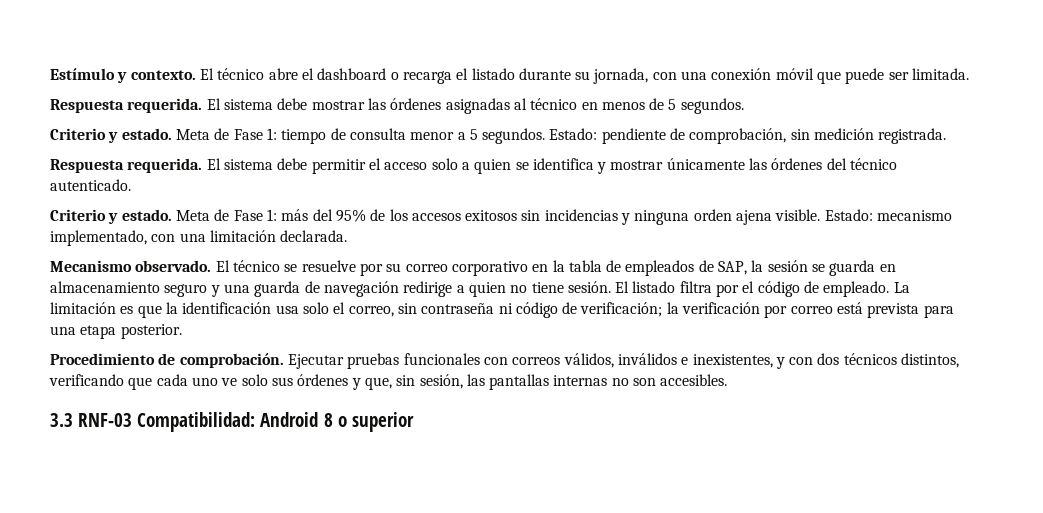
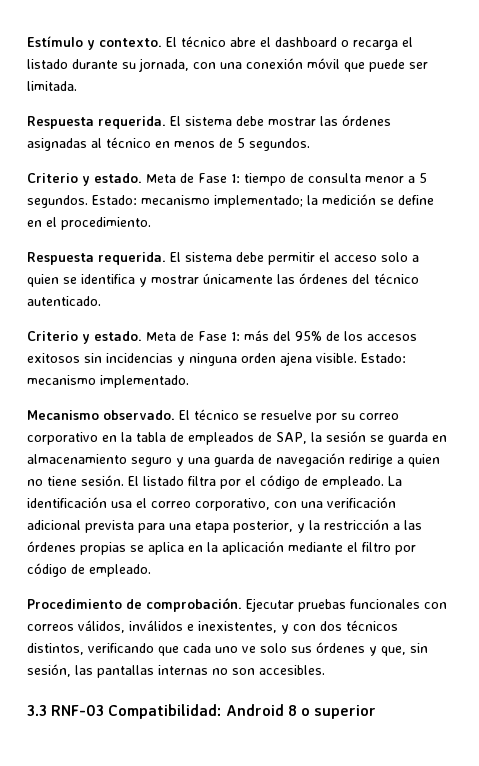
- Estado: pendiente de comprobación, sin medición registrada.
+ Estado: mecanismo implementado; la medición se define en el procedimiento.
- Estado: mecanismo implementado, con una limitación declarada.
+ Estado: mecanismo implementado.
- La limitación es que la identificación usa solo el correo, sin contraseña ni código de verificación; la verificación por correo está prevista para una etapa posterior.
+ La identificación usa el correo corporativo, con una verificación adicional prevista para una etapa posterior, y la restricción a las órdenes propias se aplica en la aplicación mediante el filtro por código de empleado.

